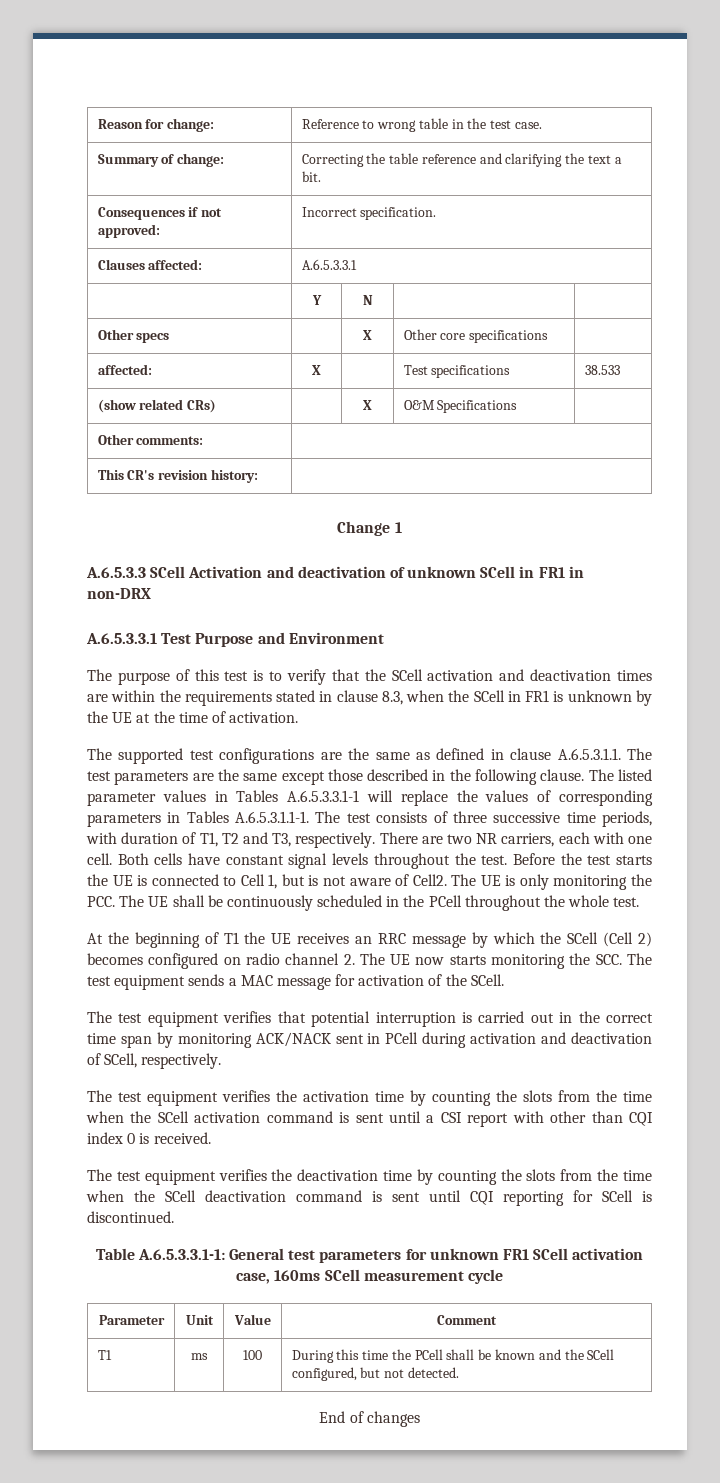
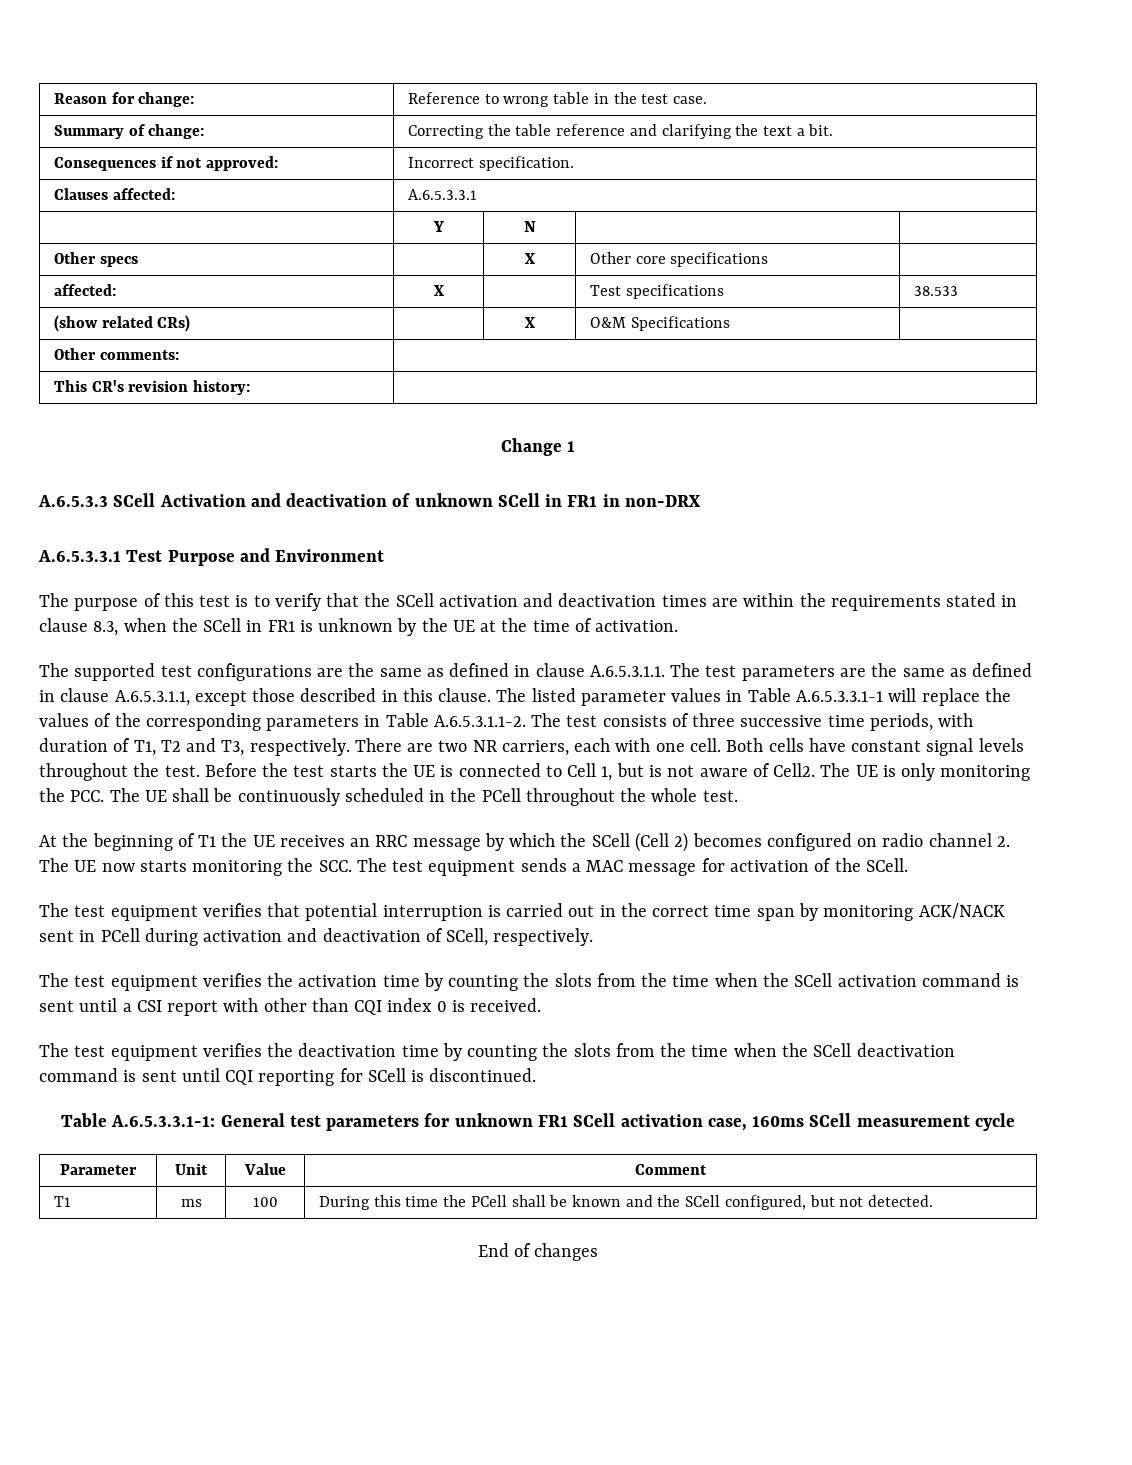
- The supported test configurations are the same as defined in clause A.6.5.3.1.1. The test parameters are the same except those described in the following clause.
+ The supported test configurations are the same as defined in clause A.6.5.3.1.1. The test parameters are the same as defined in clause A.6.5.3.1.1, except those described in this clause.
- The listed parameter values in Tables A.6.5.3.3.1-1 will replace the values of corresponding parameters in Tables A.6.5.3.1.1-1. The test consists of three successive time periods, with duration of T1, T2 and T3, respectively.
+ The listed parameter values in Table A.6.5.3.3.1-1 will replace the values of the corresponding parameters in Table A.6.5.3.1.1-2. The test consists of three successive time periods, with duration of T1, T2 and T3, respectively.

